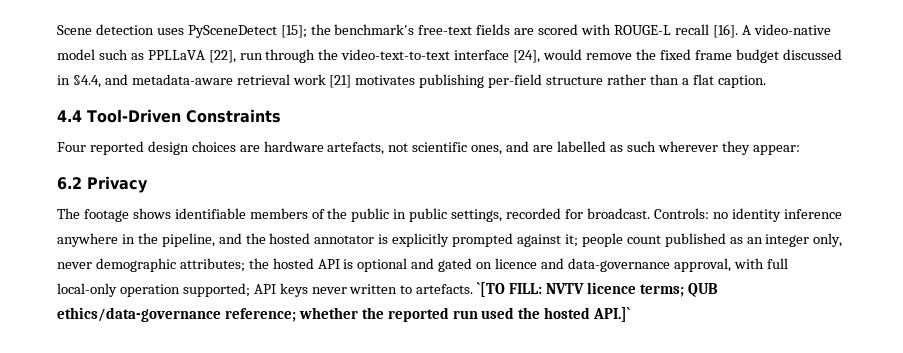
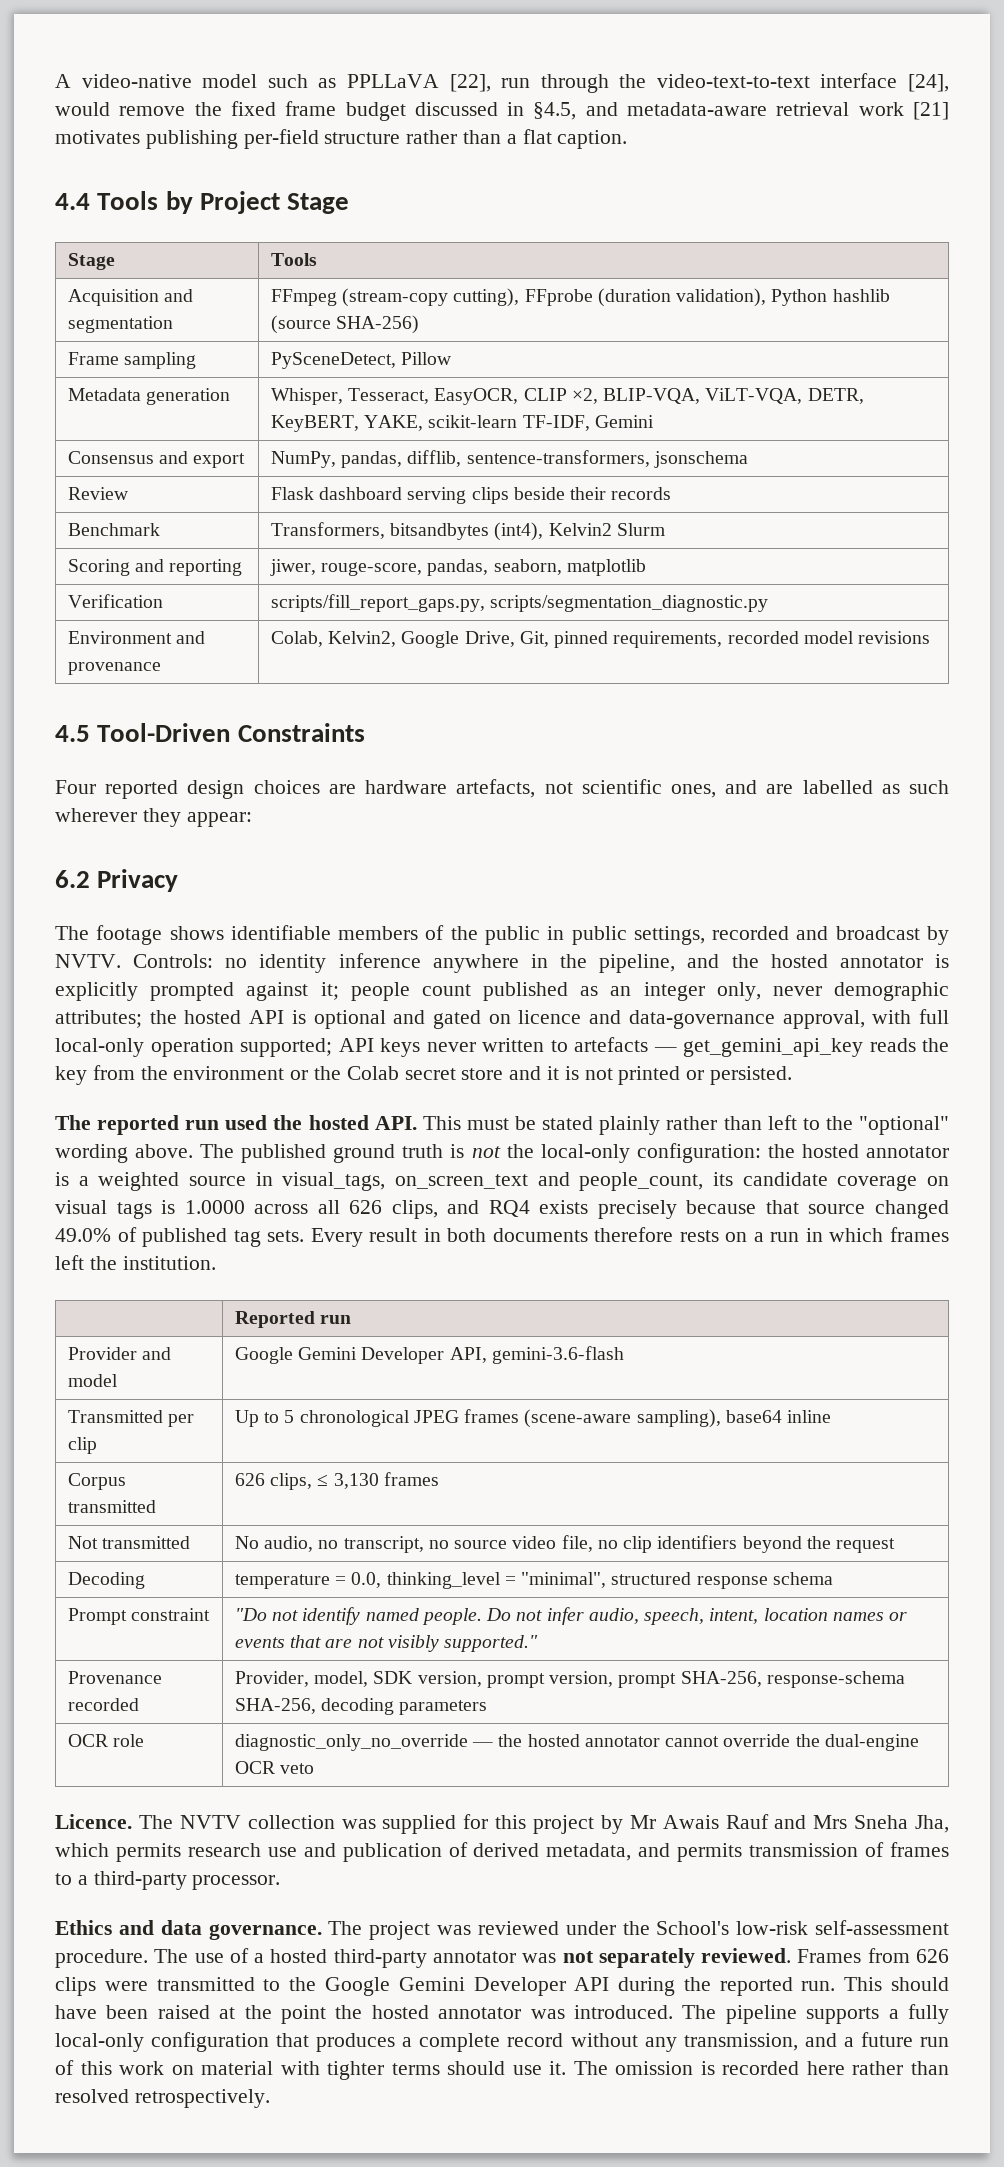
- Scene detection uses PySceneDetect [15]; the benchmark's free-text fields are scored with ROUGE-L recall [16]. A video-native model such as PPLLaVA [22], run through the video-text-to-text interface [24], would remove the fixed frame budget discussed in §4.4, and metadata-aware retrieval work [21] motivates publishing per-field structure rather than a flat caption.
+ A video-native model such as PPLLaVA [22], run through the video-text-to-text interface [24], would remove the fixed frame budget discussed in §4.5, and metadata-aware retrieval work [21] motivates publishing per-field structure rather than a flat caption.
- 4.4 Tool-Driven Constraints
+ 4.4 Tools by Project Stage
+ Stage | Tools
+ Acquisition and segmentation | FFmpeg (stream-copy cutting), FFprobe (duration validation), Python hashlib (source SHA-256)
+ Frame sampling | PySceneDetect, Pillow
+ Metadata generation | Whisper, Tesseract, EasyOCR, CLIP ×2, BLIP-VQA, ViLT-VQA, DETR, KeyBERT, YAKE, scikit-learn TF-IDF, Gemini
+ Consensus and export | NumPy, pandas, difflib, sentence-transformers, jsonschema
+ Review | Flask dashboard serving clips beside their records
+ Benchmark | Transformers, bitsandbytes (int4), Kelvin2 Slurm
+ Scoring and reporting | jiwer, rouge-score, pandas, seaborn, matplotlib
+ Verification | scripts/fill_report_gaps.py, scripts/segmentation_diagnostic.py
+ Environment and provenance | Colab, Kelvin2, Google Drive, Git, pinned requirements, recorded model revisions
+ 4.5 Tool-Driven Constraints
- The footage shows identifiable members of the public in public settings, recorded for broadcast.
+ The footage shows identifiable members of the public in public settings, recorded and broadcast by NVTV.
- Controls: no identity inference anywhere in the pipeline, and the hosted annotator is explicitly prompted against it; people count published as an integer only, never demographic attributes; the hosted API is optional and gated on licence and data-governance approval, with full local-only operation supported; API keys never written to artefacts. `[TO FILL: NVTV licence terms; QUB ethics/data-governance reference; whether the reported run used the hosted API.]`
+ Controls: no identity inference anywhere in the pipeline, and the hosted annotator is explicitly prompted against it; people count published as an integer only, never demographic attributes; the hosted API is optional and gated on licence and data-governance approval, with full local-only operation supported; API keys never written to artefacts — get_gemini_api_key reads the key from the environment or the Colab secret store and it is not printed or persisted.
+ The reported run used the hosted API. This must be stated plainly rather than left to the "optional" wording above. The published ground truth is not the local-only configuration: the hosted annotator is a weighted source in visual_tags, on_screen_text and people_count, its candidate coverage on visual tags is 1.0000 across all 626 clips, and RQ4 exists precisely because that source changed 49.0% of published tag sets. Every result in both documents therefore rests on a run in which frames left the institution.
+ | Reported run
+ Provider and model | Google Gemini Developer API, gemini-3.6-flash
+ Transmitted per clip | Up to 5 chronological JPEG frames (scene-aware sampling), base64 inline
+ Corpus transmitted | 626 clips, ≤ 3,130 frames
+ Not transmitted | No audio, no transcript, no source video file, no clip identifiers beyond the request
+ Decoding | temperature = 0.0, thinking_level = "minimal", structured response schema
+ Prompt constraint | "Do not identify named people. Do not infer audio, speech, intent, location names or events that are not visibly supported."
+ Provenance recorded | Provider, model, SDK version, prompt version, prompt SHA-256, response-schema SHA-256, decoding parameters
+ OCR role | diagnostic_only_no_override — the hosted annotator cannot override the dual-engine OCR veto
+ Licence. The NVTV collection was supplied for this project by Mr Awais Rauf and Mrs Sneha Jha, which permits research use and publication of derived metadata, and permits transmission of frames to a third-party processor.
+ Ethics and data governance. The project was reviewed under the School's low-risk self-assessment procedure. The use of a hosted third-party annotator was not separately reviewed. Frames from 626 clips were transmitted to the Google Gemini Developer API during the reported run. This should have been raised at the point the hosted annotator was introduced. The pipeline supports a fully local-only configuration that produces a complete record without any transmission, and a future run of this work on material with tighter terms should use it. The omission is recorded here rather than resolved retrospectively.

